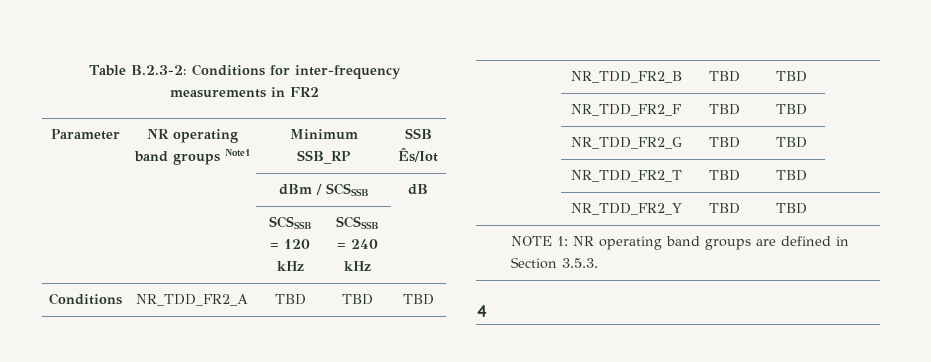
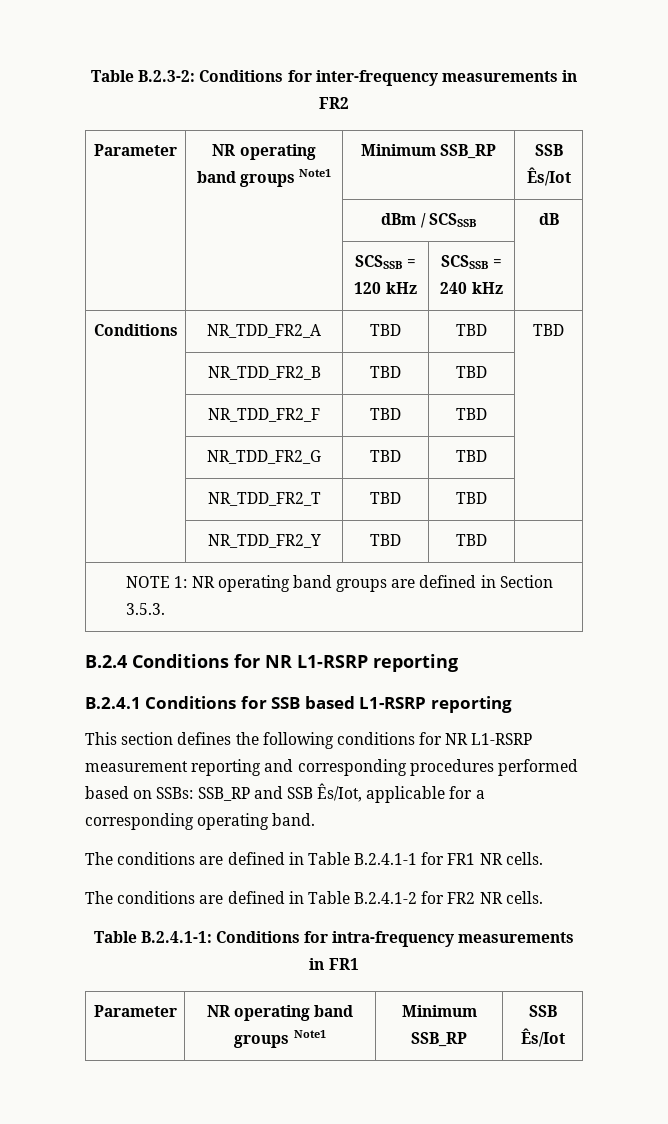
- 4
+ B.2.4 Conditions for NR L1-RSRP reporting
+ B.2.4.1 Conditions for SSB based L1-RSRP reporting
+ This section defines the following conditions for NR L1-RSRP measurement reporting and corresponding procedures performed based on SSBs: SSB_RP and SSB Ês/Iot, applicable for a corresponding operating band.
+ The conditions are defined in Table B.2.4.1-1 for FR1 NR cells.
+ The conditions are defined in Table B.2.4.1-2 for FR2 NR cells.
+ Table B.2.4.1-1: Conditions for intra-frequency measurements in FR1
+ Parameter | NR operating band groups Note1 | Minimum SSB_RP | SSB Ês/Iot

